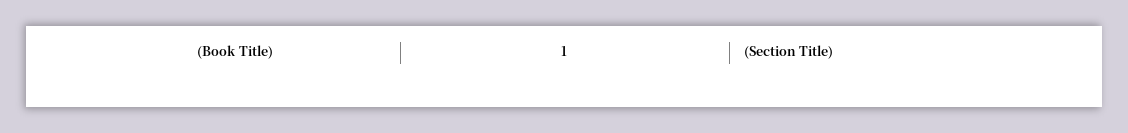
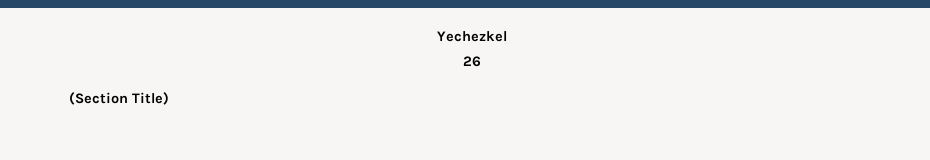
- (Book Title)
- 1
+ Yechezkel
+ 26

